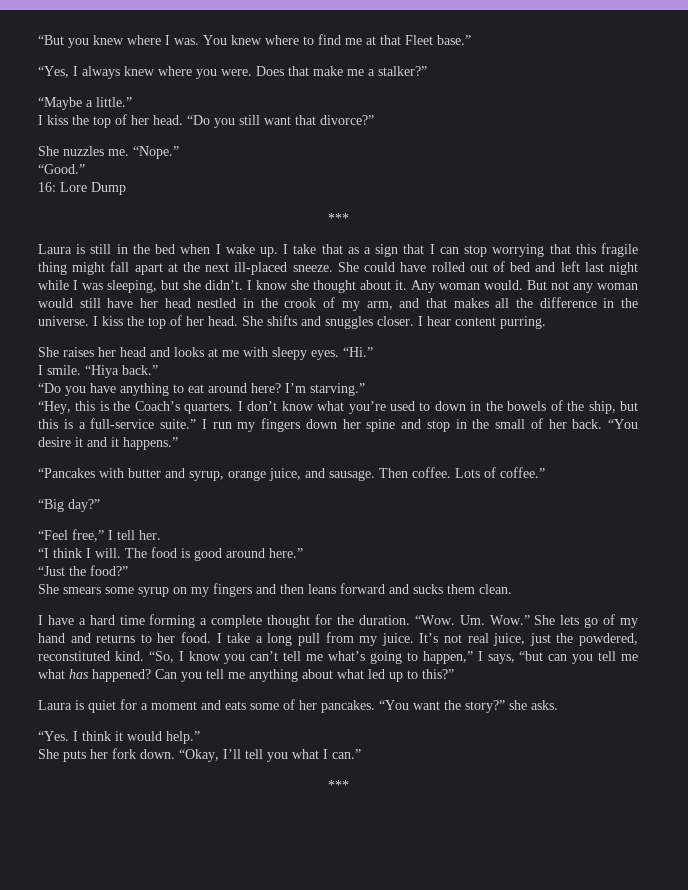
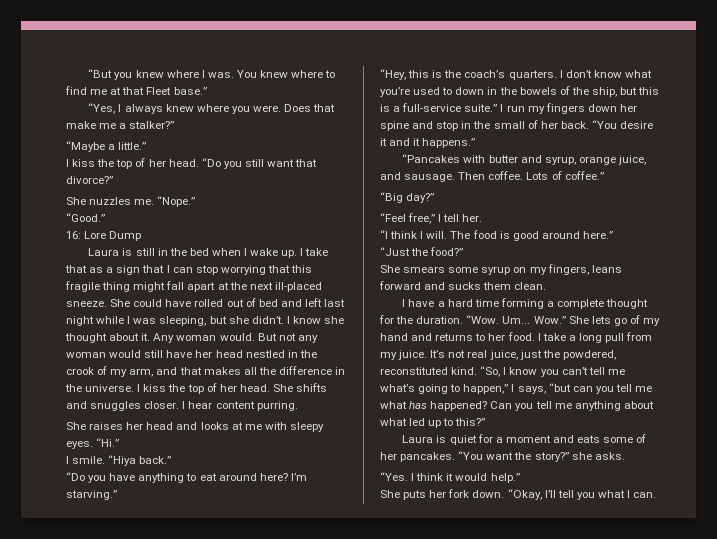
  16: Lore Dump
- ***
- “Hey, this is the Coach’s quarters.
+ “Hey, this is the coach’s quarters.
- She smears some syrup on my fingers and then leans forward and sucks them clean.
+ She smears some syrup on my fingers, leans forward and sucks them clean.
- “Wow. Um. Wow.” She lets go of my hand and returns to her food.
+ “Wow. Um... Wow.” She lets go of my hand and returns to her food.
- “Okay, I’ll tell you what I can.”
- ***
+ “Okay, I’ll tell you what I can.

